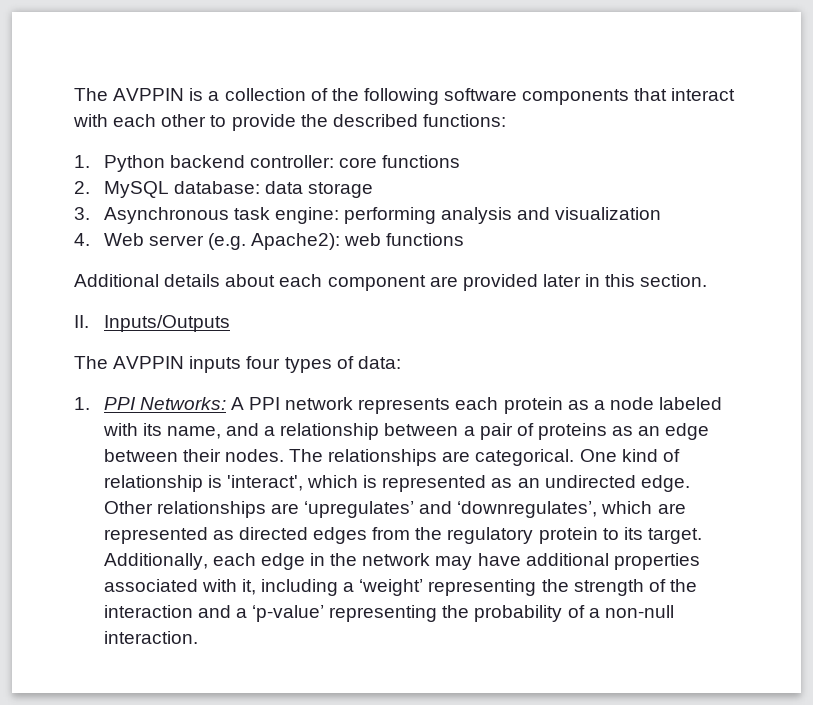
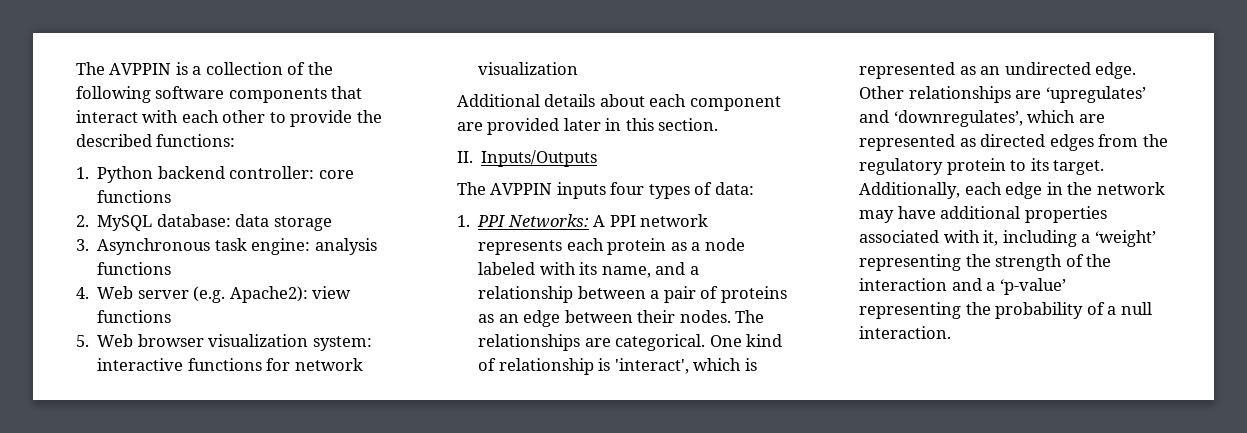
- 3. Asynchronous task engine: performing analysis and visualization
+ 3. Asynchronous task engine: analysis functions
- 4. Web server (e.g. Apache2): web functions
+ 4. Web server (e.g. Apache2): view functions
+ 5. Web browser visualization system: interactive functions for network visualization
- Additionally, each edge in the network may have additional properties associated with it, including a ‘weight’ representing the strength of the interaction and a ‘p-value’ representing the probability of a non-null interaction.
+ Additionally, each edge in the network may have additional properties associated with it, including a ‘weight’ representing the strength of the interaction and a ‘p-value’ representing the probability of a null interaction.

